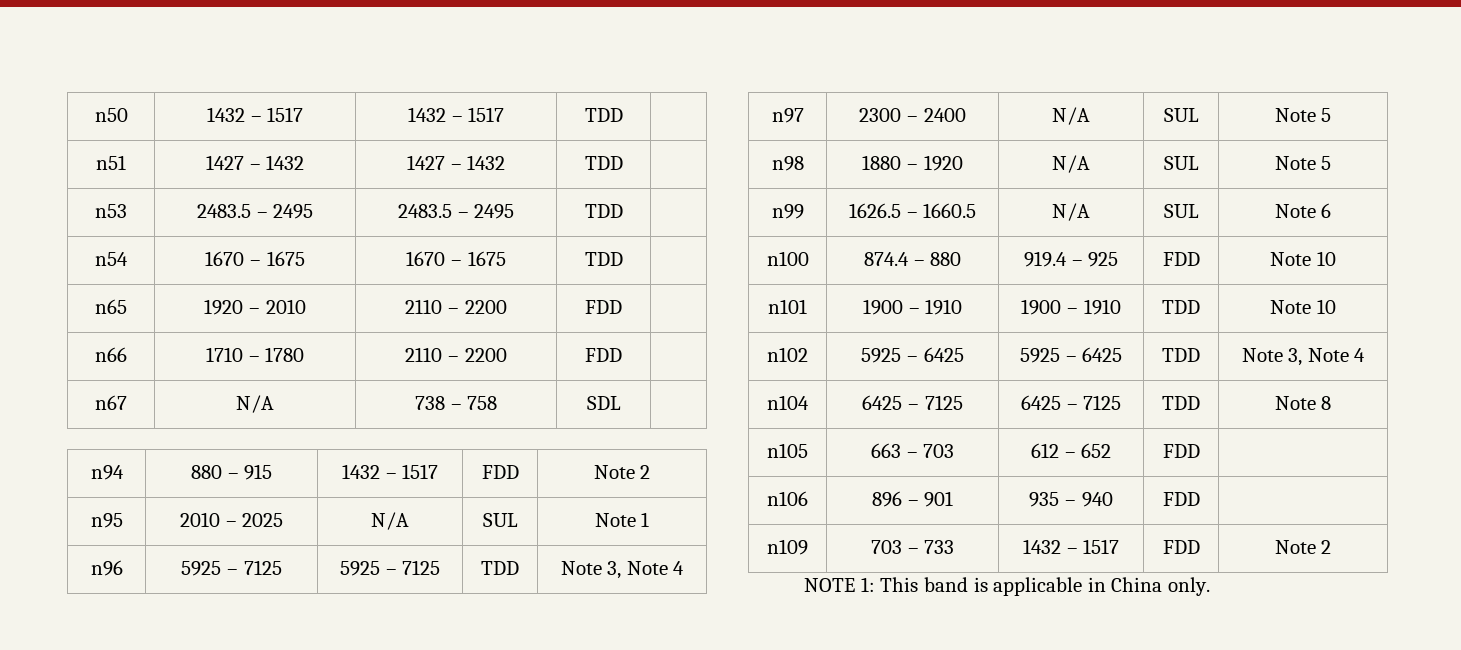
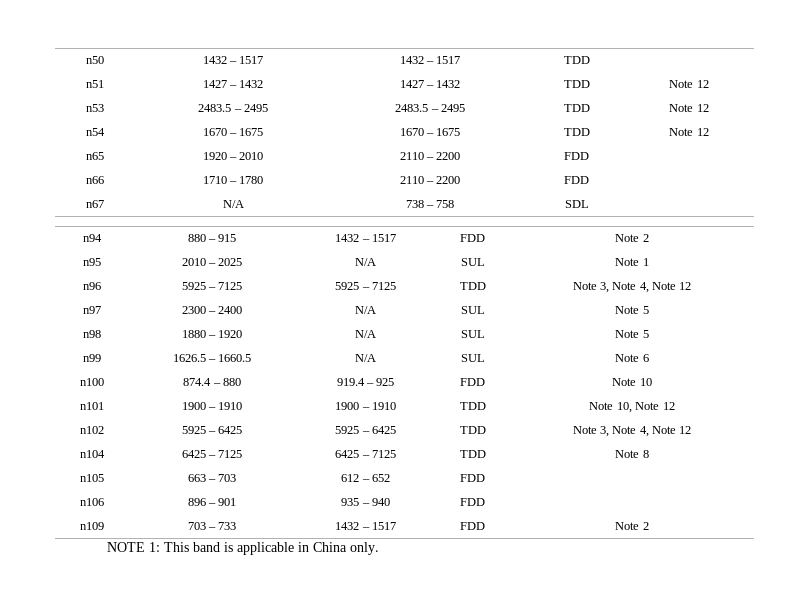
- n51 | 1427 – 1432 | 1427 – 1432 | TDD |
+ n51 | 1427 – 1432 | 1427 – 1432 | TDD | Note 12
- n53 | 2483.5 – 2495 | 2483.5 – 2495 | TDD |
+ n53 | 2483.5 – 2495 | 2483.5 – 2495 | TDD | Note 12
- n54 | 1670 – 1675 | 1670 – 1675 | TDD |
+ n54 | 1670 – 1675 | 1670 – 1675 | TDD | Note 12
- n96 | 5925 – 7125 | 5925 – 7125 | TDD | Note 3, Note 4
+ n96 | 5925 – 7125 | 5925 – 7125 | TDD | Note 3, Note 4, Note 12
- n101 | 1900 – 1910 | 1900 – 1910 | TDD | Note 10
+ n101 | 1900 – 1910 | 1900 – 1910 | TDD | Note 10, Note 12
- n102 | 5925 – 6425 | 5925 – 6425 | TDD | Note 3, Note 4
+ n102 | 5925 – 6425 | 5925 – 6425 | TDD | Note 3, Note 4, Note 12

